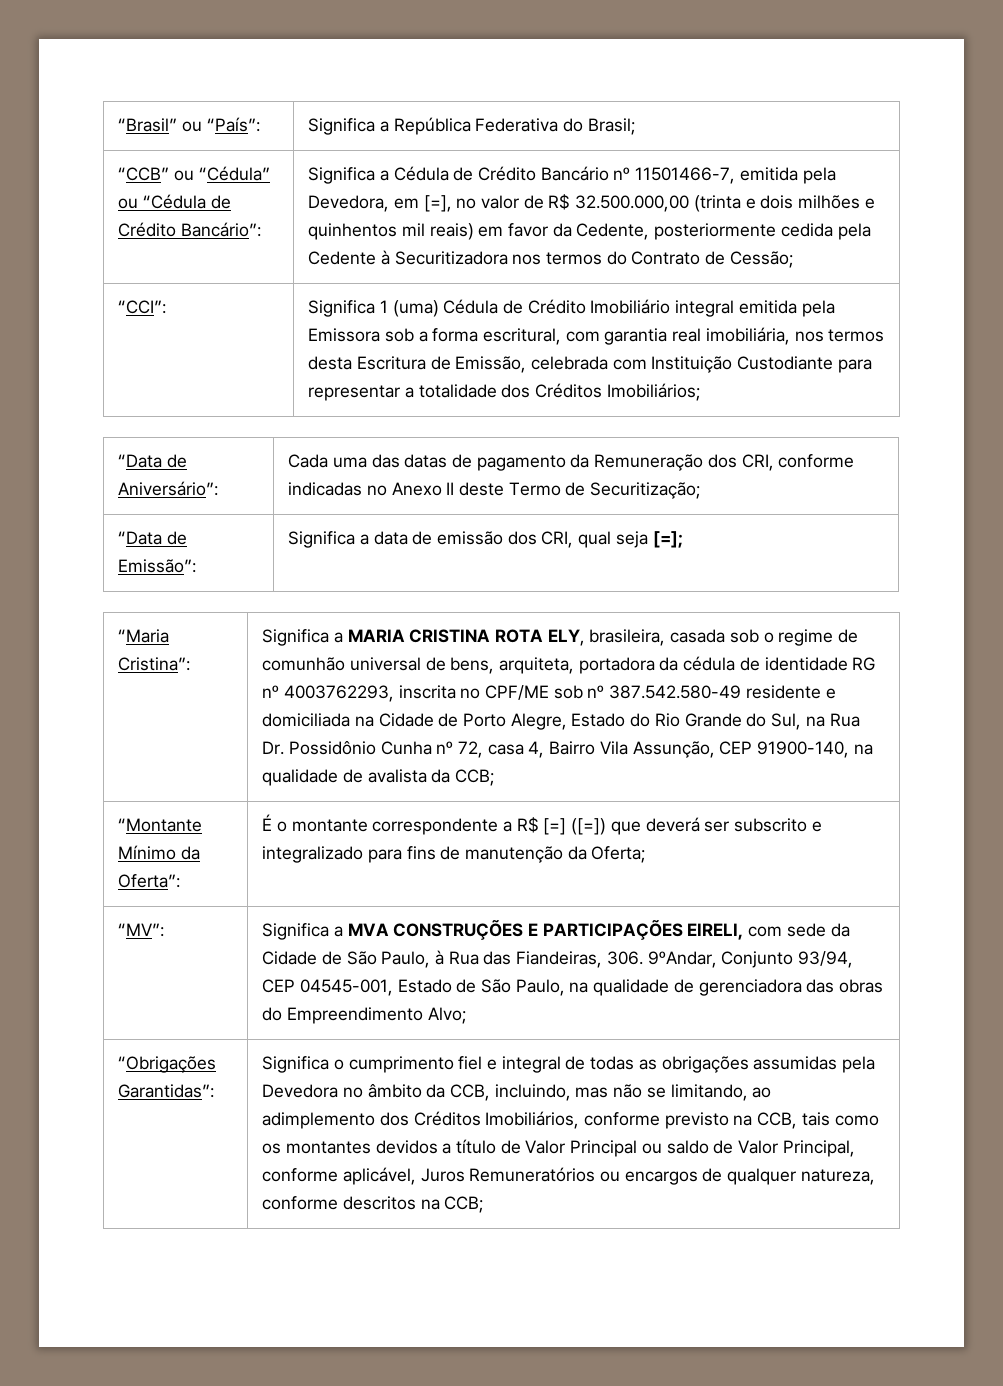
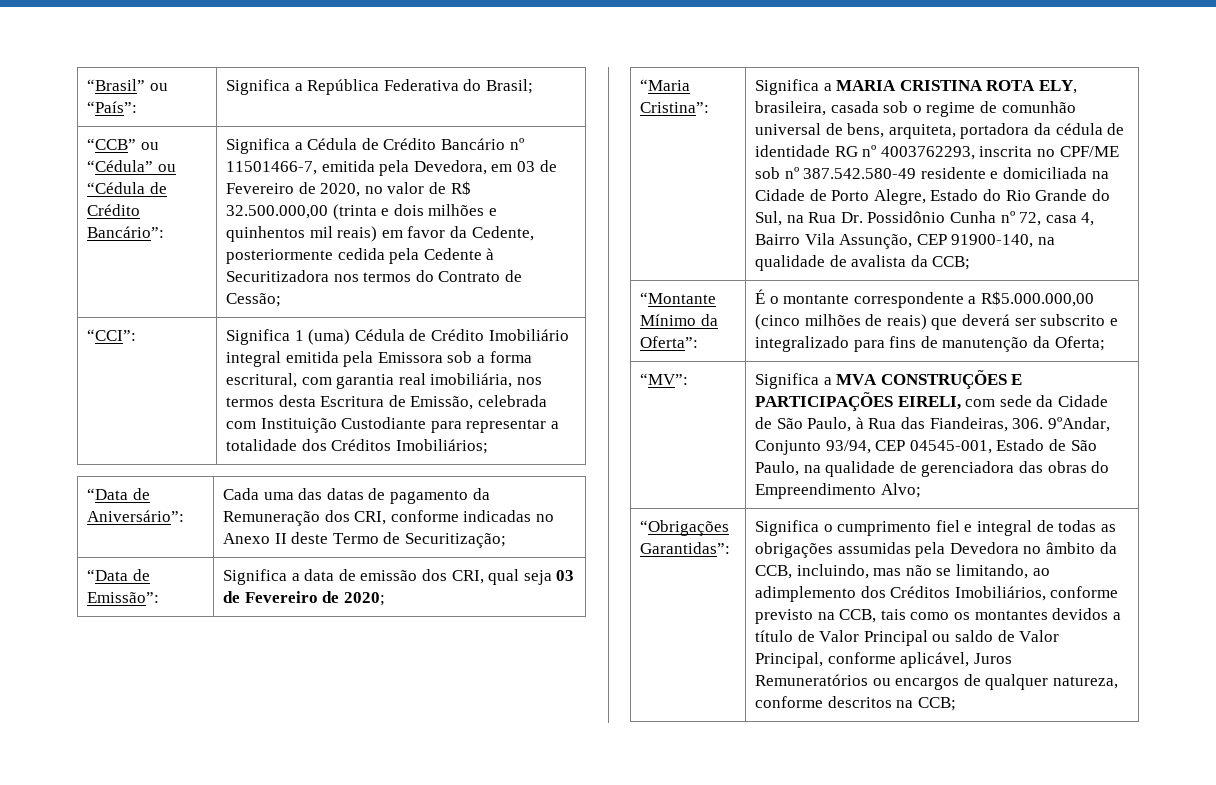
- Significa a Cédula de Crédito Bancário nº 11501466-7, emitida pela Devedora, em [=], no valor de R$ 32.500.000,00 (trinta e dois milhões e quinhentos mil reais) em favor da Cedente, posteriormente cedida pela Cedente à Securitizadora nos termos do Contrato de Cessão;
+ Significa a Cédula de Crédito Bancário nº 11501466-7, emitida pela Devedora, em 03 de Fevereiro de 2020, no valor de R$ 32.500.000,00 (trinta e dois milhões e quinhentos mil reais) em favor da Cedente, posteriormente cedida pela Cedente à Securitizadora nos termos do Contrato de Cessão;
- “Data de Emissão”: | Significa a data de emissão dos CRI, qual seja [=];
+ “Data de Emissão”: | Significa a data de emissão dos CRI, qual seja 03 de Fevereiro de 2020;
- “Montante Mínimo da Oferta”: | É o montante correspondente a R$ [=] ([=]) que deverá ser subscrito e integralizado para fins de manutenção da Oferta;
+ “Montante Mínimo da Oferta”: | É o montante correspondente a R$5.000.000,00 (cinco milhões de reais) que deverá ser subscrito e integralizado para fins de manutenção da Oferta;

